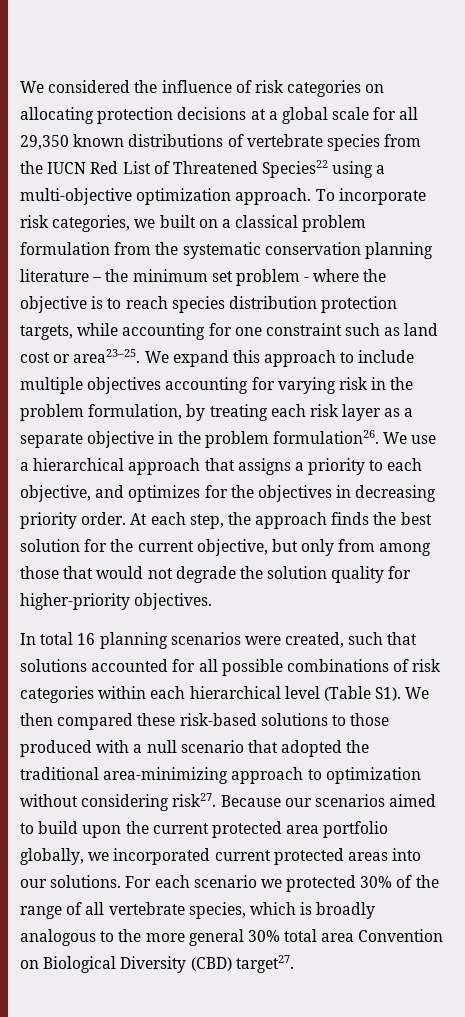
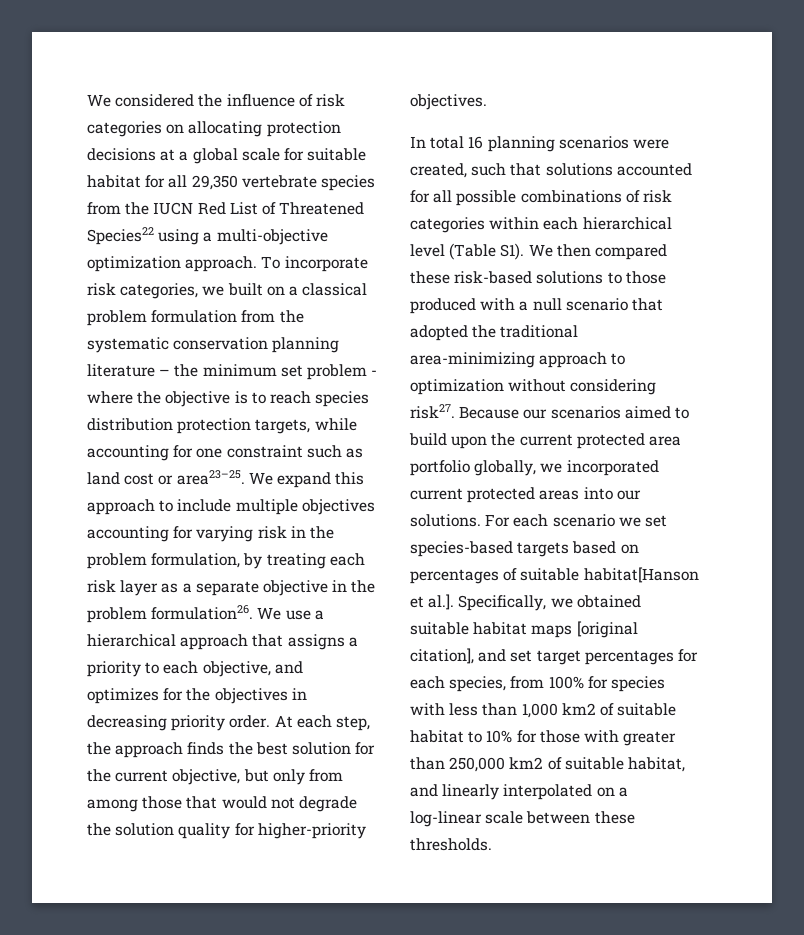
- We considered the influence of risk categories on allocating protection decisions at a global scale for all 29,350 known distributions of vertebrate species from the IUCN Red List of Threatened Species22 using a multi-objective optimization approach.
+ We considered the influence of risk categories on allocating protection decisions at a global scale for suitable habitat for all 29,350 vertebrate species from the IUCN Red List of Threatened Species22 using a multi-objective optimization approach.
- For each scenario we protected 30% of the range of all vertebrate species, which is broadly analogous to the more general 30% total area Convention on Biological Diversity (CBD) target27.
+ For each scenario we set species-based targets based on percentages of suitable habitat[Hanson et al.]. Specifically, we obtained suitable habitat maps [original citation], and set target percentages for each species, from 100% for species with less than 1,000 km2 of suitable habitat to 10% for those with greater than 250,000 km2 of suitable habitat, and linearly interpolated on a log-linear scale between these thresholds.

